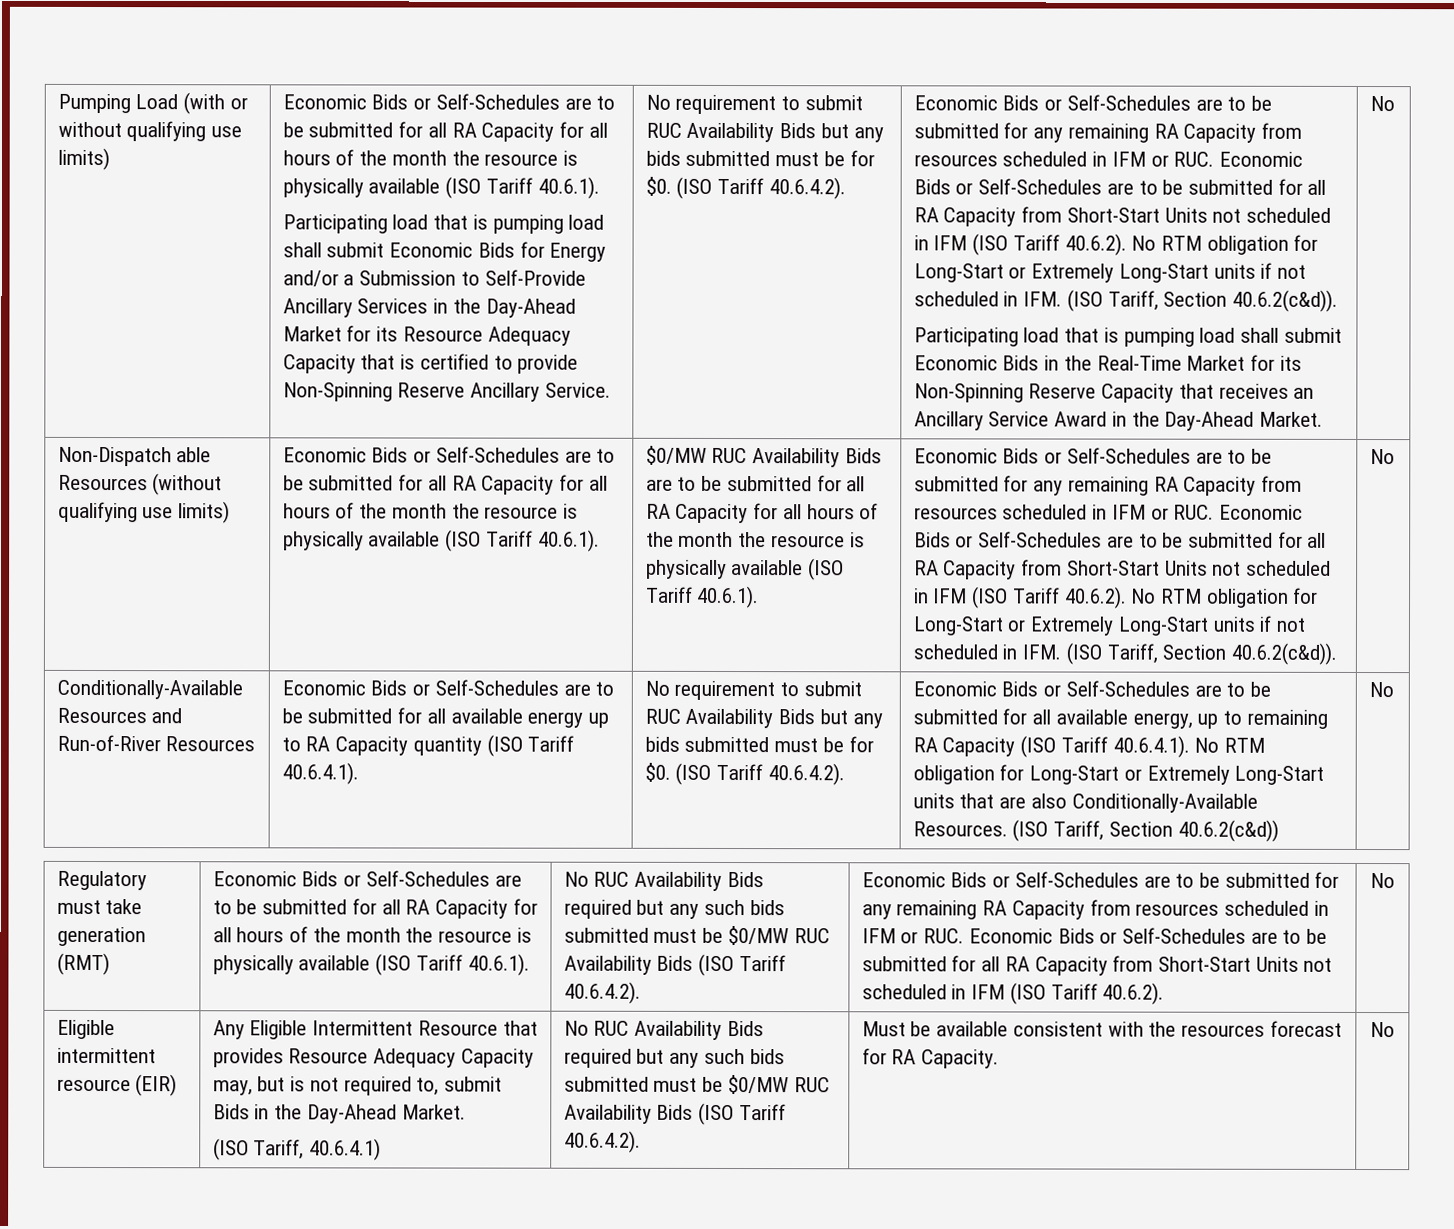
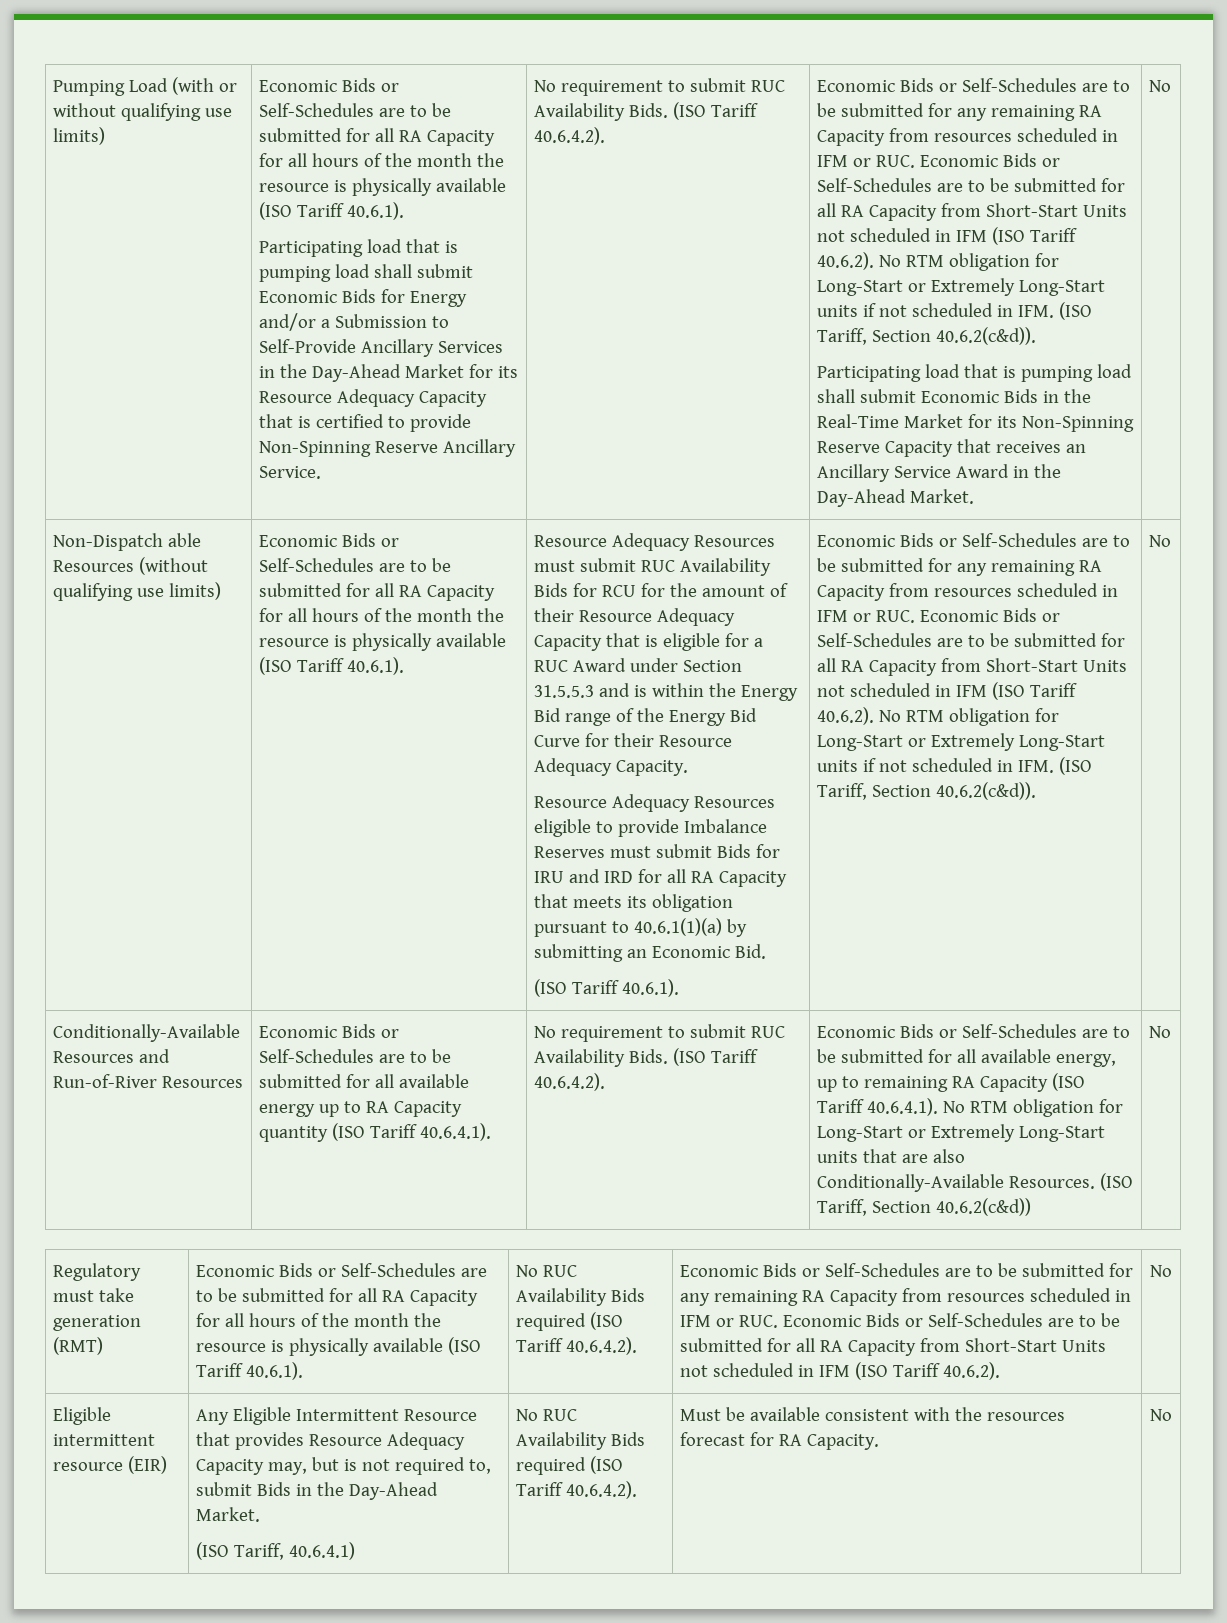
- Participating load that is pumping load shall submit Economic Bids for Energy and/or a Submission to Self-Provide Ancillary Services in the Day-Ahead Market for its Resource Adequacy Capacity that is certified to provide Non-Spinning Reserve Ancillary Service. | No requirement to submit RUC Availability Bids but any bids submitted must be for $0.
+ Participating load that is pumping load shall submit Economic Bids for Energy and/or a Submission to Self-Provide Ancillary Services in the Day-Ahead Market for its Resource Adequacy Capacity that is certified to provide Non-Spinning Reserve Ancillary Service. | No requirement to submit RUC Availability Bids.
- $0/MW RUC Availability Bids are to be submitted for all RA Capacity for all hours of the month the resource is physically available (ISO Tariff 40.6.1).
+ Resource Adequacy Resources must submit RUC Availability Bids for RCU for the amount of their Resource Adequacy Capacity that is eligible for a RUC Award under Section 31.5.5.3 and is within the Energy Bid range of the Energy Bid Curve for their Resource Adequacy Capacity.
+ Resource Adequacy Resources eligible to provide Imbalance Reserves must submit Bids for IRU and IRD for all RA Capacity that meets its obligation pursuant to 40.6.1(1)(a) by submitting an Economic Bid.
+ (ISO Tariff 40.6.1).
- Economic Bids or Self-Schedules are to be submitted for all available energy up to RA Capacity quantity (ISO Tariff 40.6.4.1). | No requirement to submit RUC Availability Bids but any bids submitted must be for $0.
+ Economic Bids or Self-Schedules are to be submitted for all available energy up to RA Capacity quantity (ISO Tariff 40.6.4.1). | No requirement to submit RUC Availability Bids.
- Economic Bids or Self-Schedules are to be submitted for all RA Capacity for all hours of the month the resource is physically available (ISO Tariff 40.6.1). | No RUC Availability Bids required but any such bids submitted must be $0/MW RUC Availability Bids (ISO Tariff 40.6.4.2).
+ Economic Bids or Self-Schedules are to be submitted for all RA Capacity for all hours of the month the resource is physically available (ISO Tariff 40.6.1). | No RUC Availability Bids required (ISO Tariff 40.6.4.2).
- (ISO Tariff, 40.6.4.1) | No RUC Availability Bids required but any such bids submitted must be $0/MW RUC Availability Bids (ISO Tariff 40.6.4.2).
+ (ISO Tariff, 40.6.4.1) | No RUC Availability Bids required (ISO Tariff 40.6.4.2).

